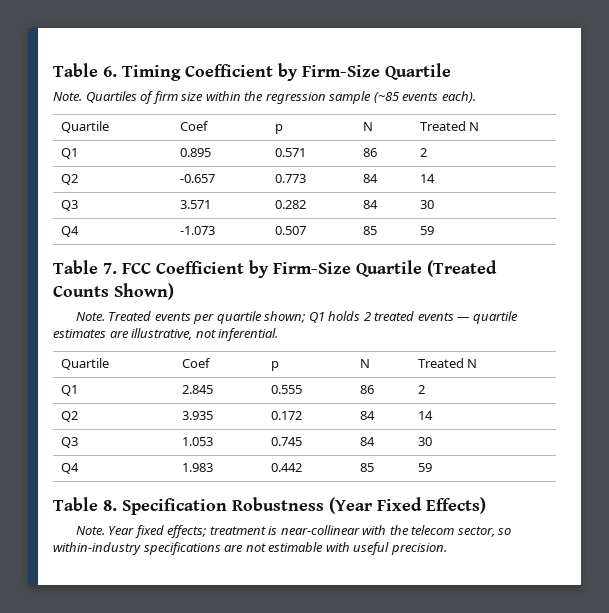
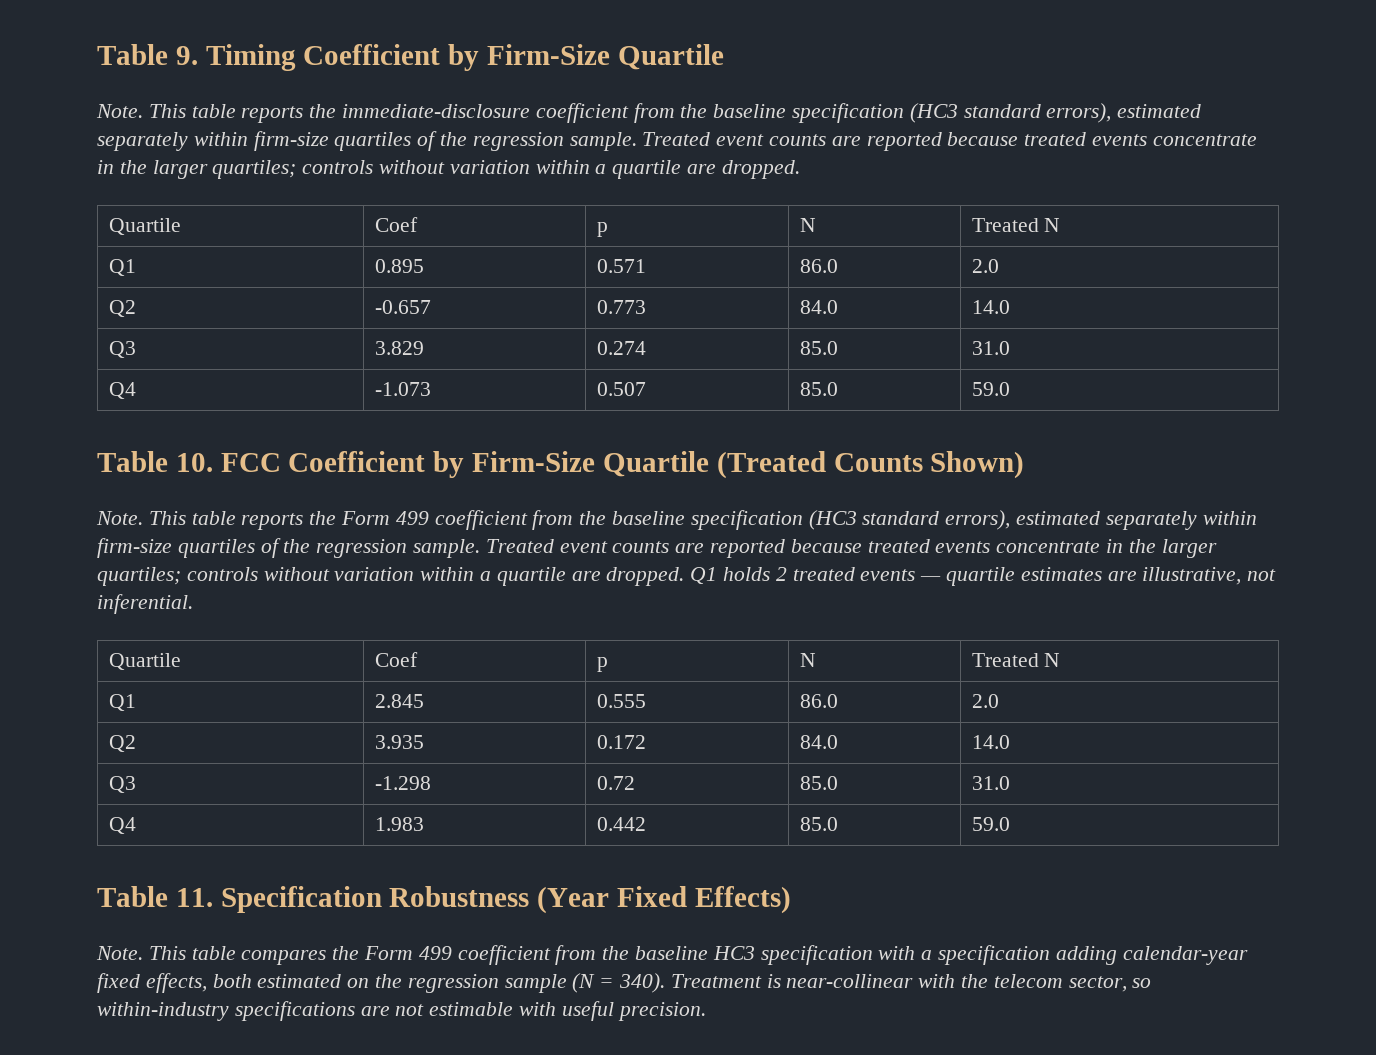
- Table 6. Timing Coefficient by Firm-Size Quartile
+ Table 9. Timing Coefficient by Firm-Size Quartile
- Quartiles of firm size within the regression sample (~85 events each).
+ This table reports the immediate-disclosure coefficient from the baseline specification (HC3 standard errors), estimated separately within firm-size quartiles of the regression sample. Treated event counts are reported because treated events concentrate in the larger quartiles; controls without variation within a quartile are dropped.
- Q1 | 0.895 | 0.571 | 86 | 2
+ Q1 | 0.895 | 0.571 | 86.0 | 2.0
- Q2 | -0.657 | 0.773 | 84 | 14
- Q3 | 3.571 | 0.282 | 84 | 30
+ Q2 | -0.657 | 0.773 | 84.0 | 14.0
+ Q3 | 3.829 | 0.274 | 85.0 | 31.0
- Q4 | -1.073 | 0.507 | 85 | 59
- Table 7. FCC Coefficient by Firm-Size Quartile (Treated Counts Shown)
+ Q4 | -1.073 | 0.507 | 85.0 | 59.0
+ Table 10. FCC Coefficient by Firm-Size Quartile (Treated Counts Shown)
- Treated events per quartile shown; Q1 holds 2 treated events — quartile estimates are illustrative, not inferential.
+ This table reports the Form 499 coefficient from the baseline specification (HC3 standard errors), estimated separately within firm-size quartiles of the regression sample. Treated event counts are reported because treated events concentrate in the larger quartiles; controls without variation within a quartile are dropped. Q1 holds 2 treated events — quartile estimates are illustrative, not inferential.
- Q1 | 2.845 | 0.555 | 86 | 2
+ Q1 | 2.845 | 0.555 | 86.0 | 2.0
- Q2 | 3.935 | 0.172 | 84 | 14
- Q3 | 1.053 | 0.745 | 84 | 30
+ Q2 | 3.935 | 0.172 | 84.0 | 14.0
+ Q3 | -1.298 | 0.72 | 85.0 | 31.0
- Q4 | 1.983 | 0.442 | 85 | 59
- Table 8. Specification Robustness (Year Fixed Effects)
+ Q4 | 1.983 | 0.442 | 85.0 | 59.0
+ Table 11. Specification Robustness (Year Fixed Effects)
- Year fixed effects; treatment is near-collinear with the telecom sector, so within-industry specifications are not estimable with useful precision.
+ This table compares the Form 499 coefficient from the baseline HC3 specification with a specification adding calendar-year fixed effects, both estimated on the regression sample (N = 340). Treatment is near-collinear with the telecom sector, so within-industry specifications are not estimable with useful precision.

